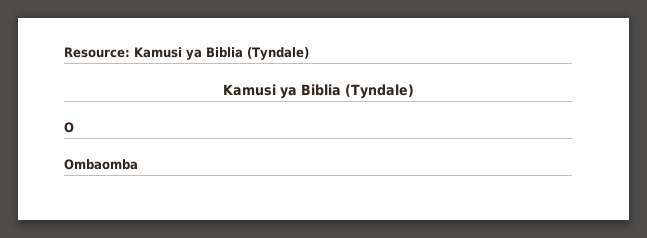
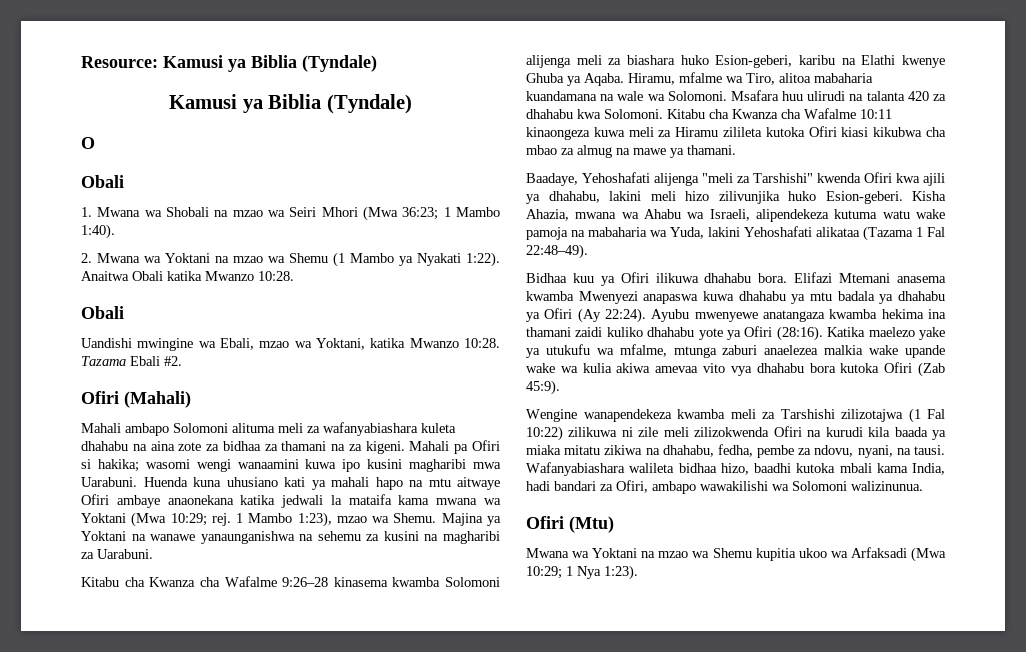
  O
- Ombaomba
+ Obali
+ 1. Mwana wa Shobali na mzao wa Seiri Mhori (Mwa 36:23; 1 Mambo 1:40).
+ 2. Mwana wa Yoktani na mzao wa Shemu (1 Mambo ya Nyakati 1:22). Anaitwa Obali katika Mwanzo 10:28.
+ Obali
+ Uandishi mwingine wa Ebali, mzao wa Yoktani, katika Mwanzo 10:28. Tazama Ebali #2.
+ Ofiri (Mahali)
+ Mahali ambapo Solomoni alituma meli za wafanyabiashara kuleta dhahabu na aina zote za bidhaa za thamani na za kigeni. Mahali pa Ofiri si hakika; wasomi wengi wanaamini kuwa ipo kusini magharibi mwa Uarabuni. Huenda kuna uhusiano kati ya mahali hapo na mtu aitwaye Ofiri ambaye anaonekana katika jedwali la mataifa kama mwana wa Yoktani (Mwa 10:29; rej. 1 Mambo 1:23), mzao wa Shemu. Majina ya Yoktani na wanawe yanaunganishwa na sehemu za kusini na magharibi za Uarabuni.
+ Kitabu cha Kwanza cha Wafalme 9:26–28 kinasema kwamba Solomoni alijenga meli za biashara huko Esion-geberi, karibu na Elathi kwenye Ghuba ya Aqaba. Hiramu, mfalme wa Tiro, alitoa mabaharia kuandamana na wale wa Solomoni. Msafara huu ulirudi na talanta 420 za dhahabu kwa Solomoni. Kitabu cha Kwanza cha Wafalme 10:11 kinaongeza kuwa meli za Hiramu zilileta kutoka Ofiri kiasi kikubwa cha mbao za almug na mawe ya thamani.
+ Baadaye, Yehoshafati alijenga "meli za Tarshishi" kwenda Ofiri kwa ajili ya dhahabu, lakini meli hizo zilivunjika huko Esion-geberi. Kisha Ahazia, mwana wa Ahabu wa Israeli, alipendekeza kutuma watu wake pamoja na mabaharia wa Yuda, lakini Yehoshafati alikataa (Tazama 1 Fal 22:48–49).
+ Bidhaa kuu ya Ofiri ilikuwa dhahabu bora. Elifazi Mtemani anasema kwamba Mwenyezi anapaswa kuwa dhahabu ya mtu badala ya dhahabu ya Ofiri (Ay 22:24). Ayubu mwenyewe anatangaza kwamba hekima ina thamani zaidi kuliko dhahabu yote ya Ofiri (28:16). Katika maelezo yake ya utukufu wa mfalme, mtunga zaburi anaelezea malkia wake upande wake wa kulia akiwa amevaa vito vya dhahabu bora kutoka Ofiri (Zab 45:9).
+ Wengine wanapendekeza kwamba meli za Tarshishi zilizotajwa (1 Fal 10:22) zilikuwa ni zile meli zilizokwenda Ofiri na kurudi kila baada ya miaka mitatu zikiwa na dhahabu, fedha, pembe za ndovu, nyani, na tausi. Wafanyabiashara walileta bidhaa hizo, baadhi kutoka mbali kama India, hadi bandari za Ofiri, ambapo wawakilishi wa Solomoni walizinunua.
+ Ofiri (Mtu)
+ Mwana wa Yoktani na mzao wa Shemu kupitia ukoo wa Arfaksadi (Mwa 10:29; 1 Nya 1:23).

